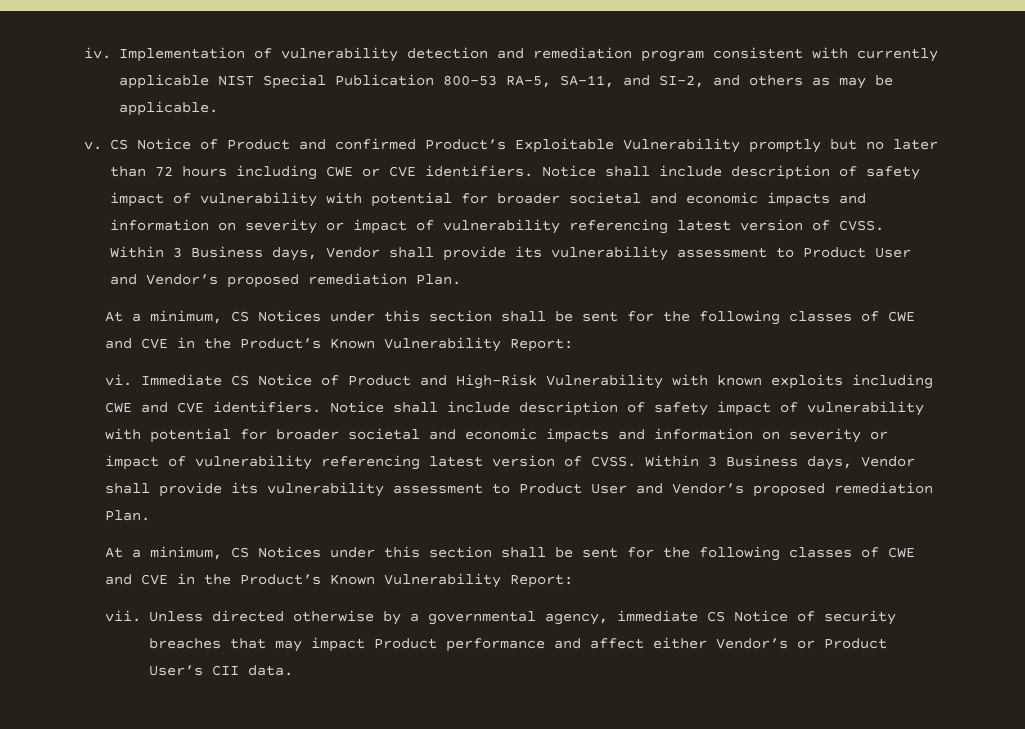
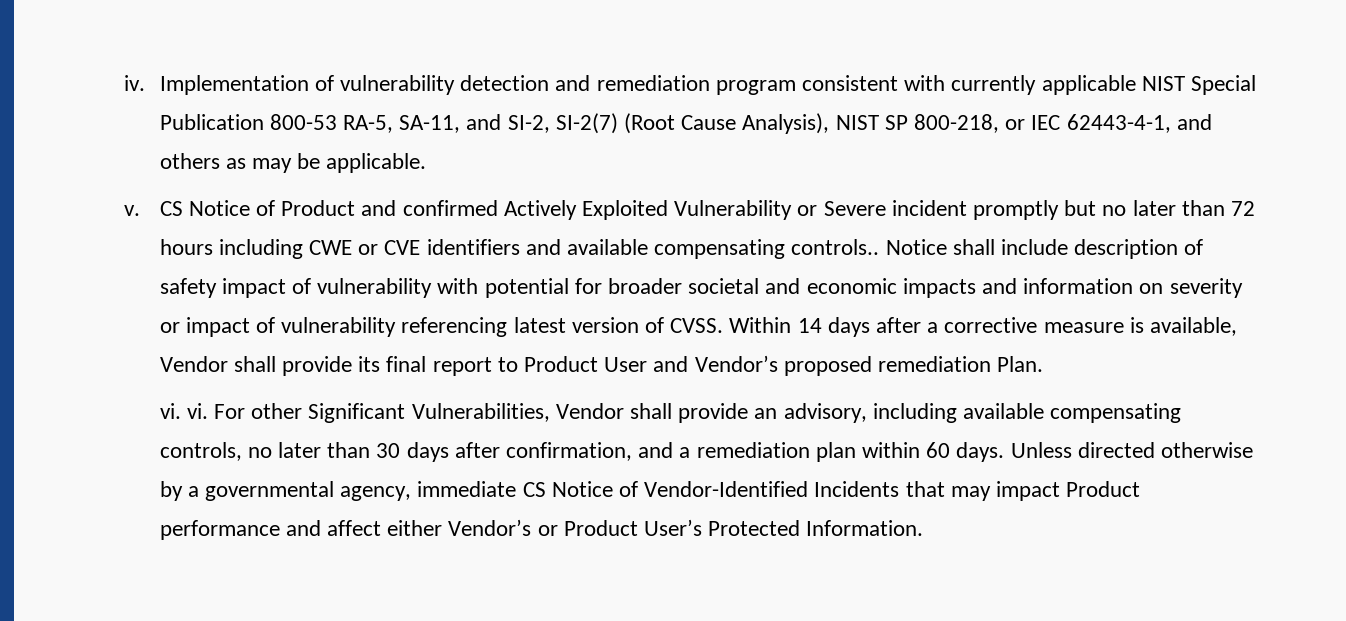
- Implementation of vulnerability detection and remediation program consistent with currently applicable NIST Special Publication 800-53 RA-5, SA-11, and SI-2, and others as may be applicable.
+ Implementation of vulnerability detection and remediation program consistent with currently applicable NIST Special Publication 800-53 RA-5, SA-11, and SI-2, SI-2(7) (Root Cause Analysis), NIST SP 800-218, or IEC 62443-4-1, and others as may be applicable.
- CS Notice of Product and confirmed Product’s Exploitable Vulnerability promptly but no later than 72 hours including CWE or CVE identifiers. Notice shall include description of safety impact of vulnerability with potential for broader societal and economic impacts and information on severity or impact of vulnerability referencing latest version of CVSS. Within 3 Business days, Vendor shall provide its vulnerability assessment to Product User and Vendor’s proposed remediation Plan.
- At a minimum, CS Notices under this section shall be sent for the following classes of CWE and CVE in the Product’s Known Vulnerability Report:
- vi. Immediate CS Notice of Product and High-Risk Vulnerability with known exploits including CWE and CVE identifiers. Notice shall include description of safety impact of vulnerability with potential for broader societal and economic impacts and information on severity or impact of vulnerability referencing latest version of CVSS. Within 3 Business days, Vendor shall provide its vulnerability assessment to Product User and Vendor’s proposed remediation Plan.
- At a minimum, CS Notices under this section shall be sent for the following classes of CWE and CVE in the Product’s Known Vulnerability Report:
- vii.
+ CS Notice of Product and confirmed Actively Exploited Vulnerability or Severe incident promptly but no later than 72 hours including CWE or CVE identifiers and available compensating controls.. Notice shall include description of safety impact of vulnerability with potential for broader societal and economic impacts and information on severity or impact of vulnerability referencing latest version of CVSS. Within 14 days after a corrective measure is available, Vendor shall provide its final report to Product User and Vendor’s proposed remediation Plan.
+ vi. vi. For other Significant Vulnerabilities, Vendor shall provide an advisory, including available compensating controls, no later than 30 days after confirmation, and a remediation plan within 60 days.
- Unless directed otherwise by a governmental agency, immediate CS Notice of security breaches that may impact Product performance and affect either Vendor’s or Product User’s CII data.
+ Unless directed otherwise by a governmental agency, immediate CS Notice of Vendor-Identified Incidents that may impact Product performance and affect either Vendor’s or Product User’s Protected Information.

